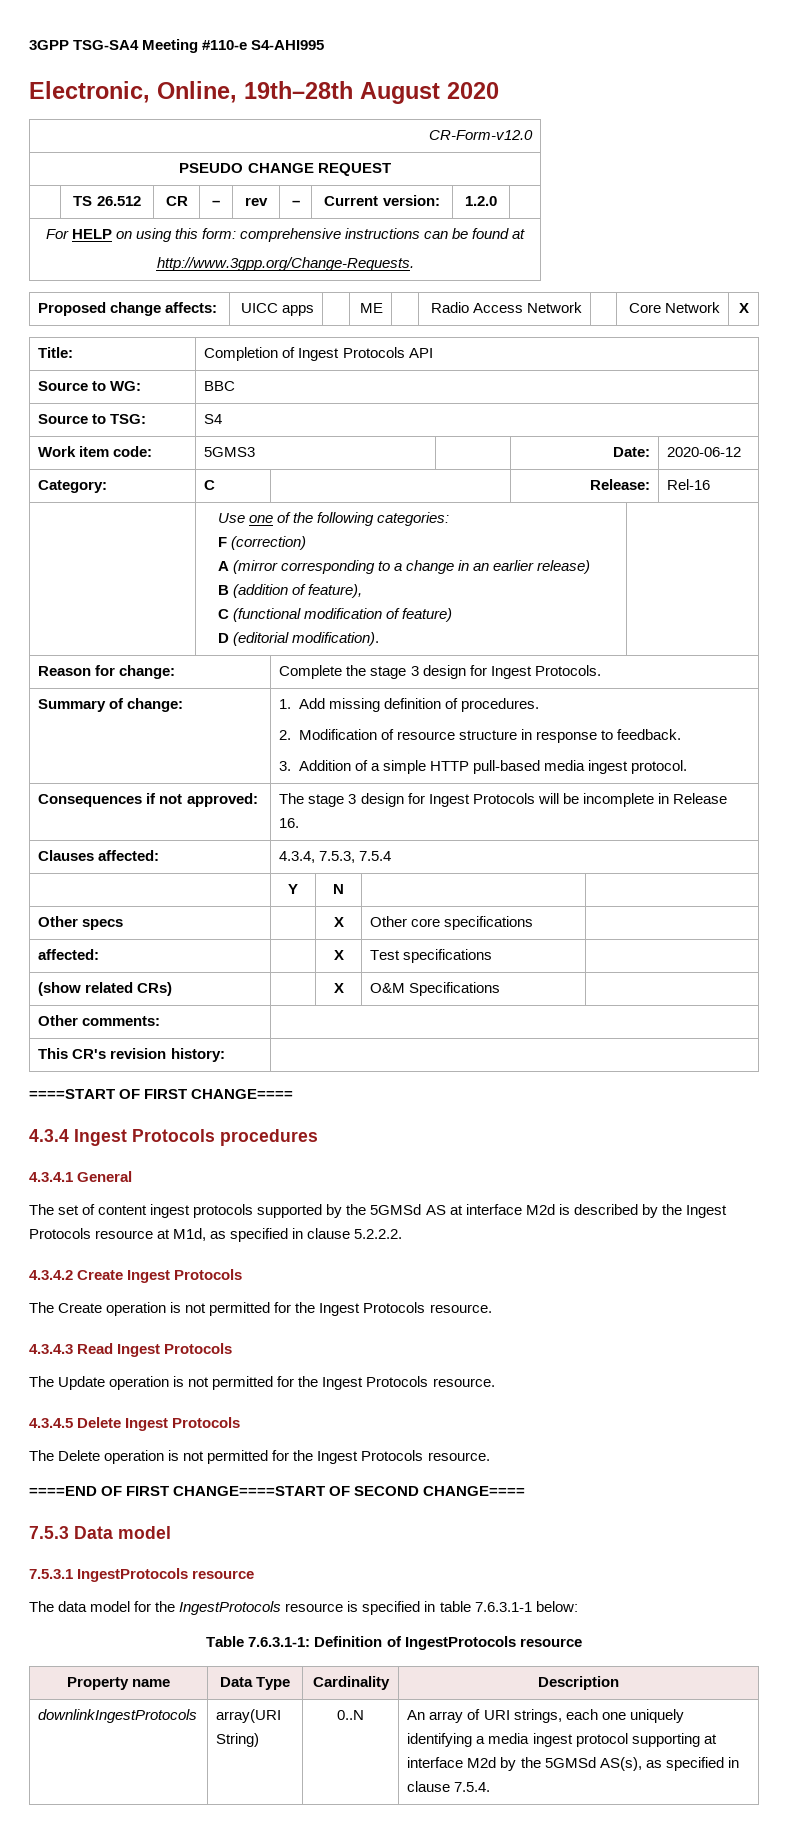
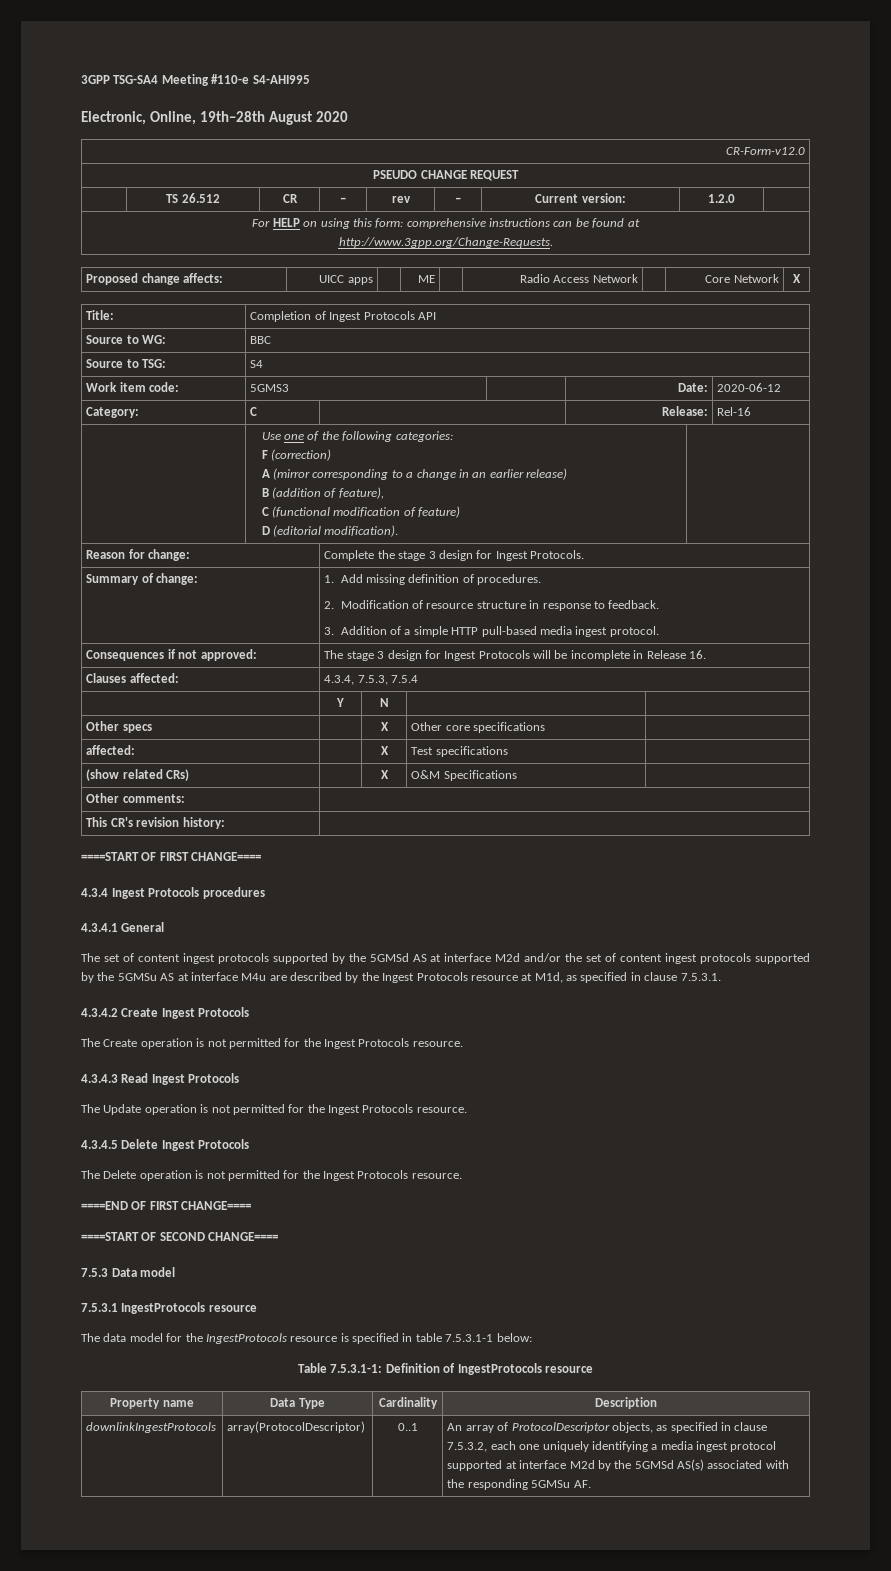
- The set of content ingest protocols supported by the 5GMSd AS at interface M2d is described by the Ingest Protocols resource at M1d, as specified in clause 5.2.2.2.
+ The set of content ingest protocols supported by the 5GMSd AS at interface M2d and/or the set of content ingest protocols supported by the 5GMSu AS at interface M4u are described by the Ingest Protocols resource at M1d, as specified in clause 7.5.3.1.
- ====END OF FIRST CHANGE====START OF SECOND CHANGE====
+ ====END OF FIRST CHANGE====
+ ====START OF SECOND CHANGE====
- The data model for the IngestProtocols resource is specified in table 7.6.3.1-1 below:
+ The data model for the IngestProtocols resource is specified in table 7.5.3.1-1 below:
- Table 7.6.3.1-1: Definition of IngestProtocols resource
+ Table 7.5.3.1-1: Definition of IngestProtocols resource
- downlinkIngestProtocols | array(URI String) | 0..N | An array of URI strings, each one uniquely identifying a media ingest protocol supporting at interface M2d by the 5GMSd AS(s), as specified in clause 7.5.4.
+ downlinkIngestProtocols | array(ProtocolDescriptor) | 0..1 | An array of ProtocolDescriptor objects, as specified in clause 7.5.3.2, each one uniquely identifying a media ingest protocol supported at interface M2d by the 5GMSd AS(s) associated with the responding 5GMSu AF.

